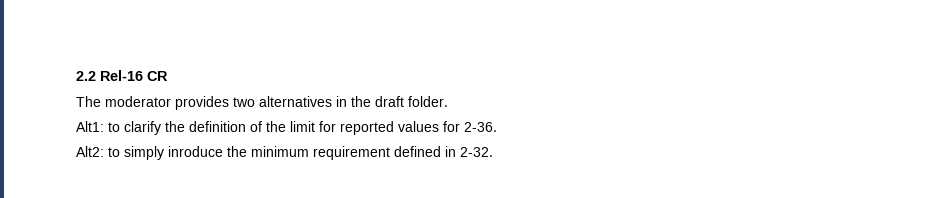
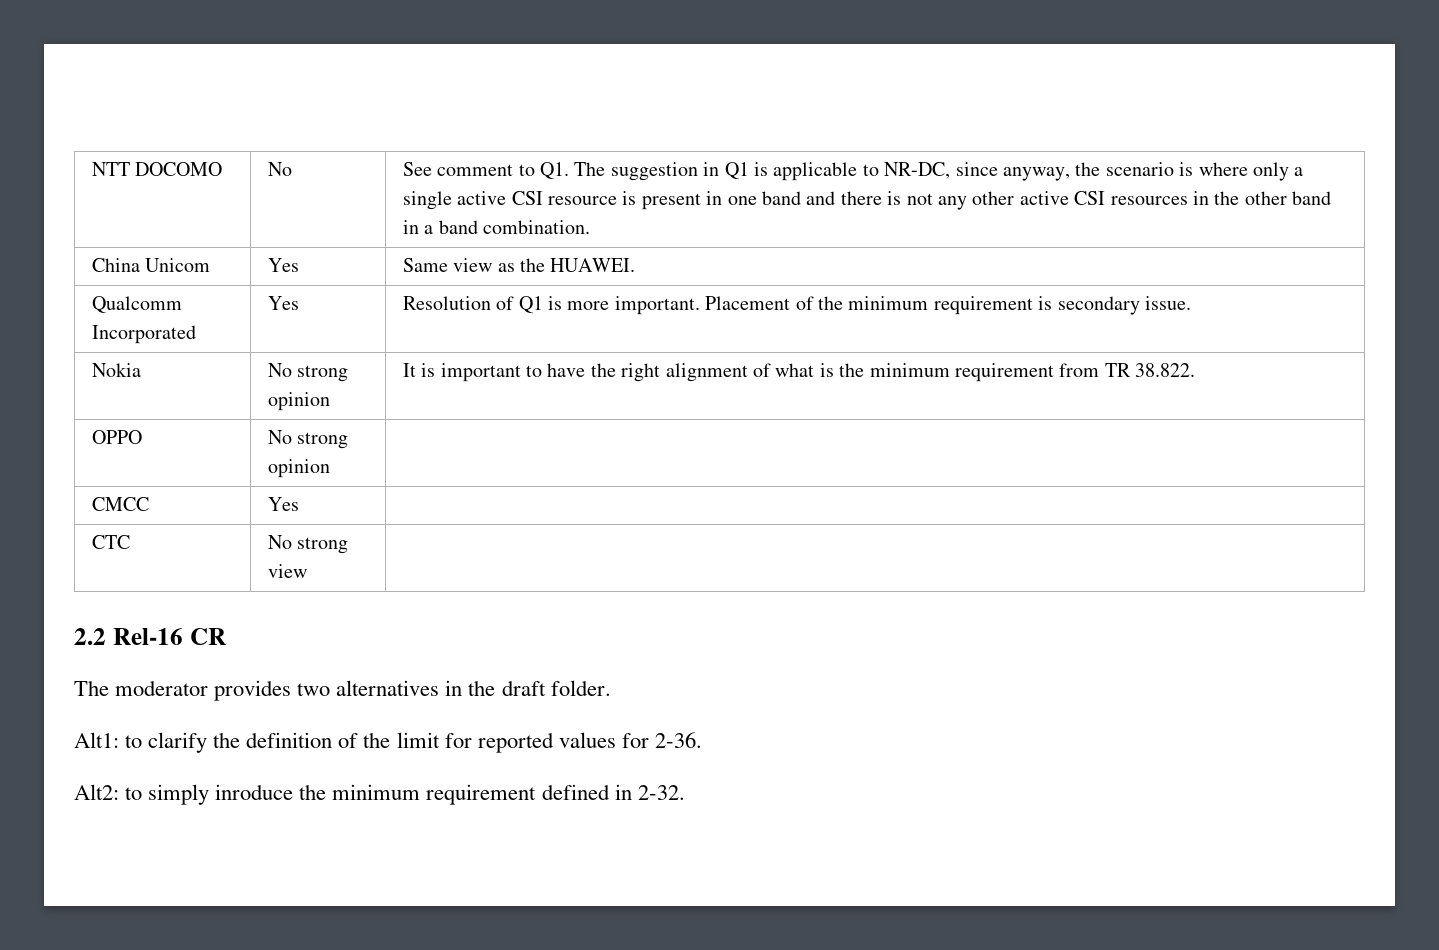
+ NTT DOCOMO | No | See comment to Q1. The suggestion in Q1 is applicable to NR-DC, since anyway, the scenario is where only a single active CSI resource is present in one band and there is not any other active CSI resources in the other band in a band combination.
+ China Unicom | Yes | Same view as the HUAWEI.
+ Qualcomm Incorporated | Yes | Resolution of Q1 is more important. Placement of the minimum requirement is secondary issue.
+ Nokia | No strong opinion | It is important to have the right alignment of what is the minimum requirement from TR 38.822.
+ OPPO | No strong opinion |
+ CMCC | Yes |
+ CTC | No strong view |

